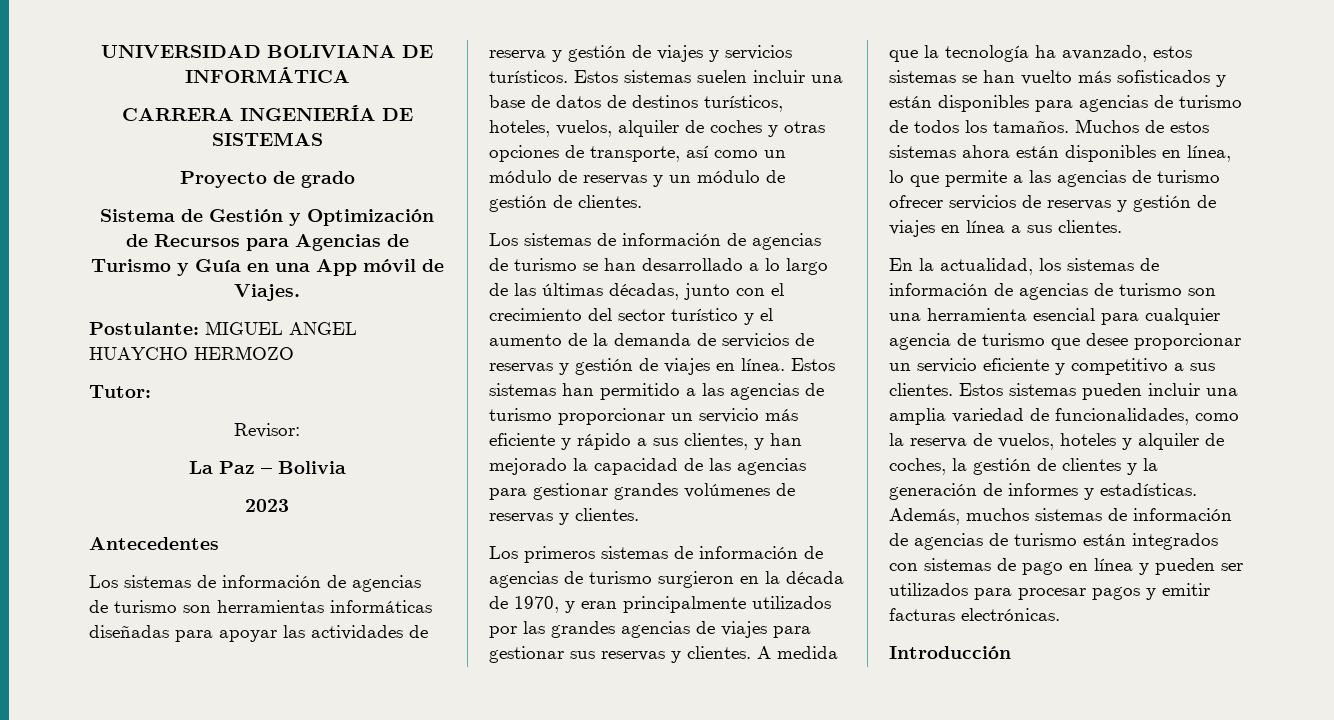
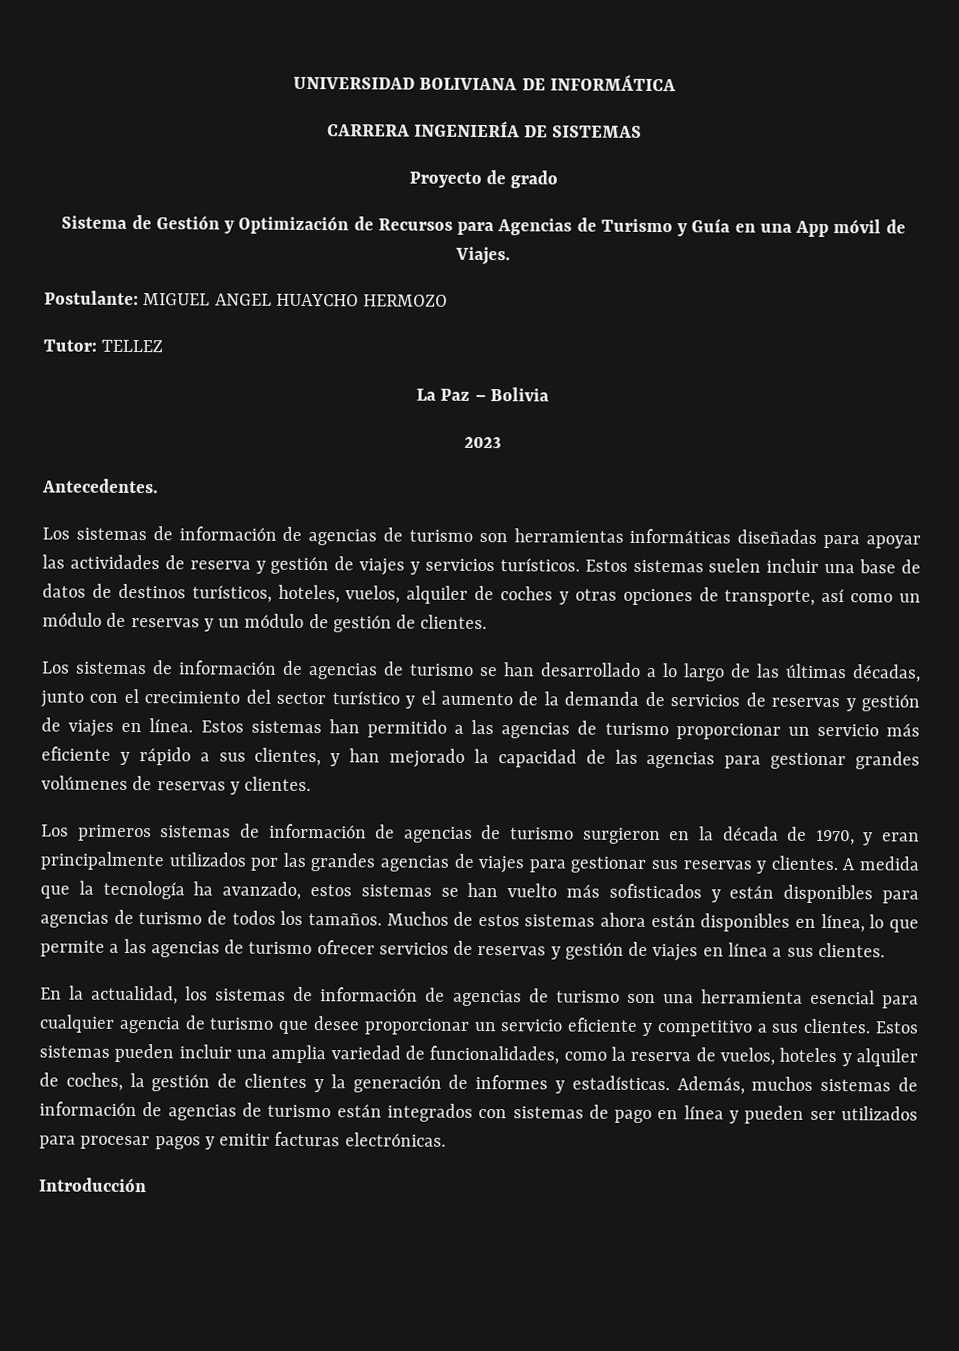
- Tutor:
- Revisor:
+ Tutor: TELLEZ
- Antecedentes
+ Antecedentes.

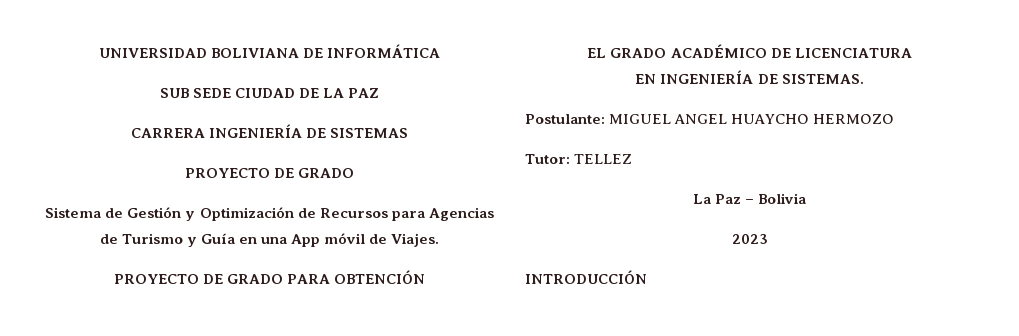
+ SUB SEDE CIUDAD DE LA PAZ
  CARRERA INGENIERÍA DE SISTEMAS
- Proyecto de grado
+ PROYECTO DE GRADO
+ PROYECTO DE GRADO PARA OBTENCIÓN
+ EL GRADO ACADÉMICO DE LICENCIATURA
+ EN INGENIERÍA DE SISTEMAS.
- Antecedentes.
- Los sistemas de información de agencias de turismo son herramientas informáticas diseñadas para apoyar las actividades de reserva y gestión de viajes y servicios turísticos. Estos sistemas suelen incluir una base de datos de destinos turísticos, hoteles, vuelos, alquiler de coches y otras opciones de transporte, así como un módulo de reservas y un módulo de gestión de clientes.
- Los sistemas de información de agencias de turismo se han desarrollado a lo largo de las últimas décadas, junto con el crecimiento del sector turístico y el aumento de la demanda de servicios de reservas y gestión de viajes en línea. Estos sistemas han permitido a las agencias de turismo proporcionar un servicio más eficiente y rápido a sus clientes, y han mejorado la capacidad de las agencias para gestionar grandes volúmenes de reservas y clientes.
- Los primeros sistemas de información de agencias de turismo surgieron en la década de 1970, y eran principalmente utilizados por las grandes agencias de viajes para gestionar sus reservas y clientes. A medida que la tecnología ha avanzado, estos sistemas se han vuelto más sofisticados y están disponibles para agencias de turismo de todos los tamaños. Muchos de estos sistemas ahora están disponibles en línea, lo que permite a las agencias de turismo ofrecer servicios de reservas y gestión de viajes en línea a sus clientes.
- En la actualidad, los sistemas de información de agencias de turismo son una herramienta esencial para cualquier agencia de turismo que desee proporcionar un servicio eficiente y competitivo a sus clientes. Estos sistemas pueden incluir una amplia variedad de funcionalidades, como la reserva de vuelos, hoteles y alquiler de coches, la gestión de clientes y la generación de informes y estadísticas. Además, muchos sistemas de información de agencias de turismo están integrados con sistemas de pago en línea y pueden ser utilizados para procesar pagos y emitir facturas electrónicas.
- Introducción
+ INTRODUCCIÓN

